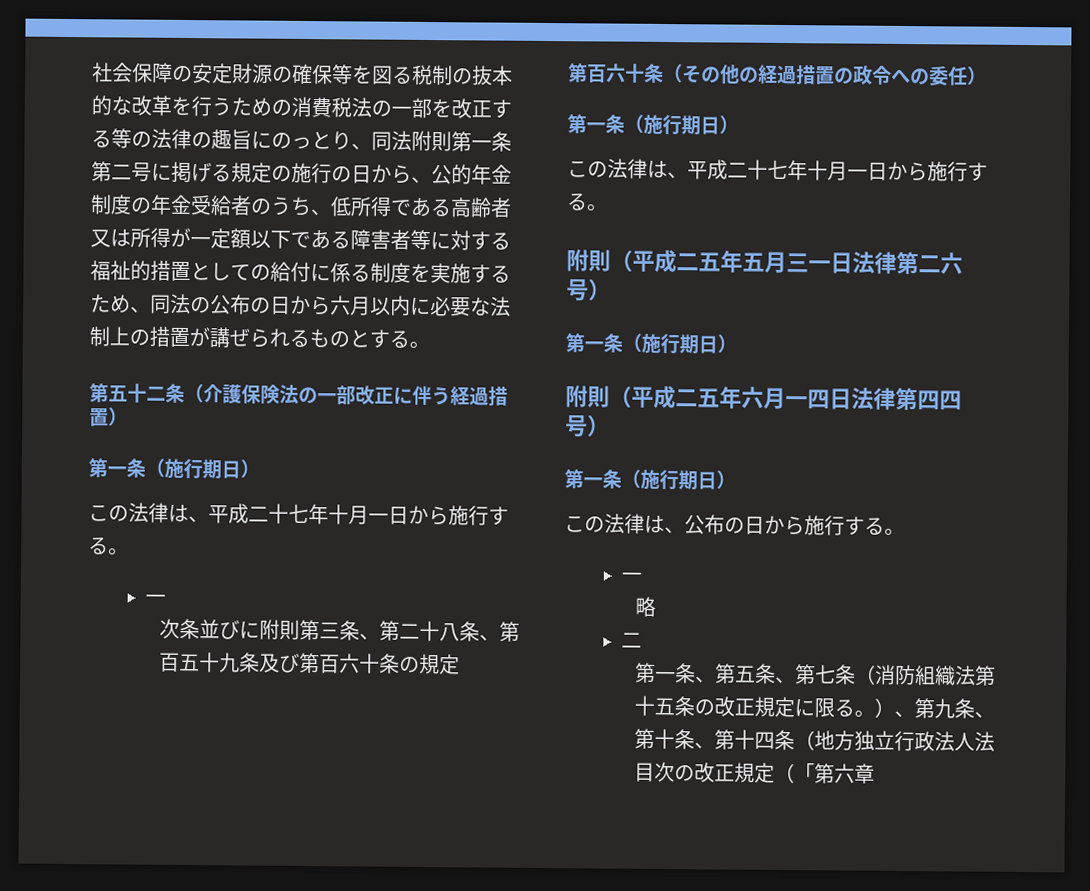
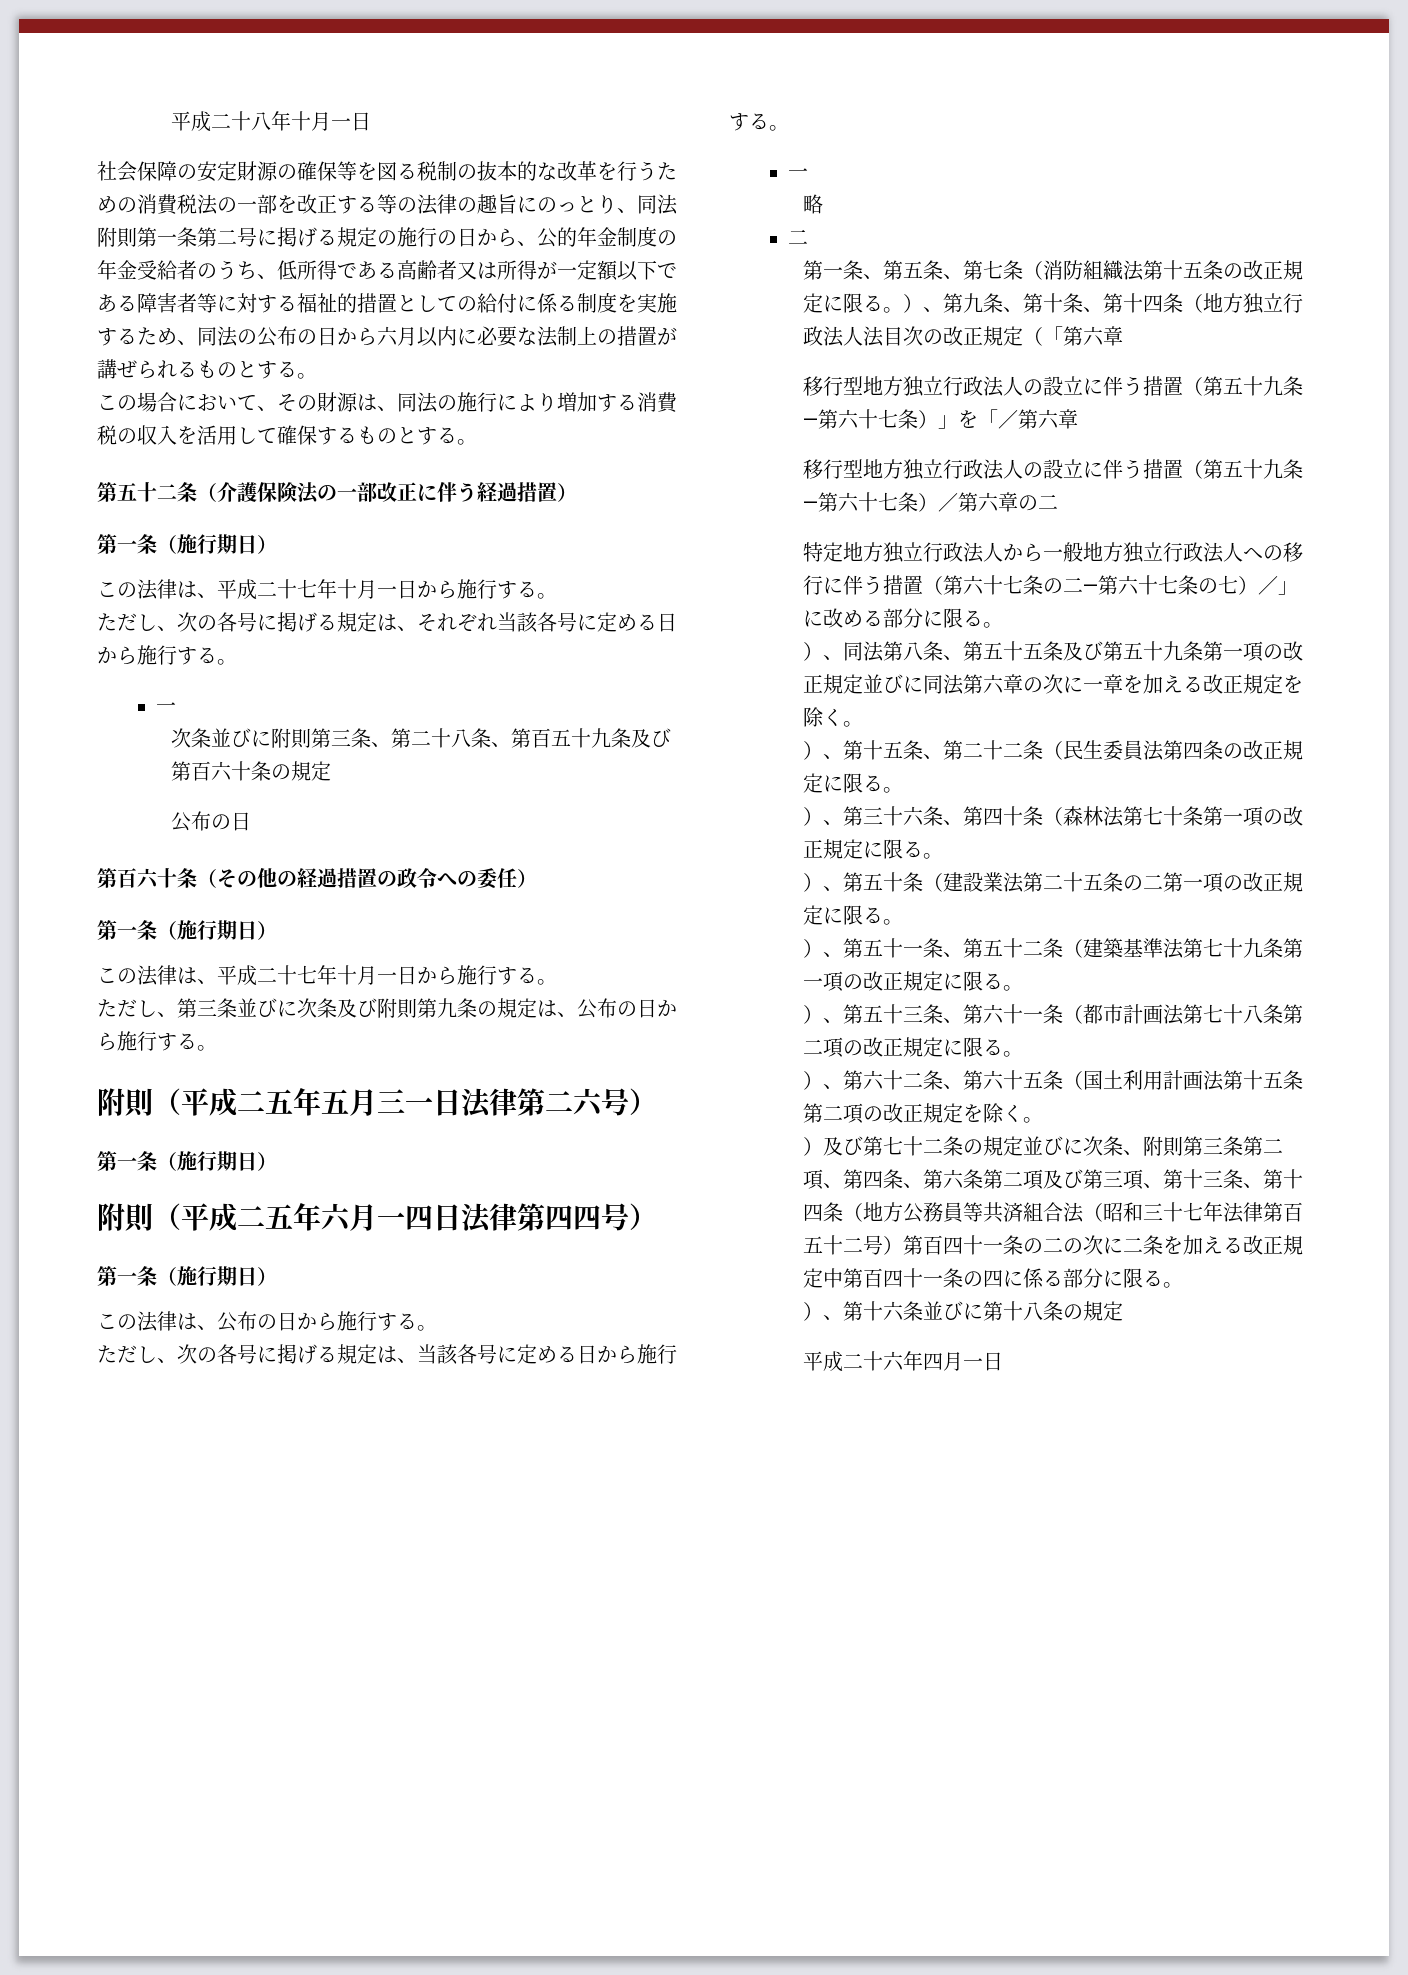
+ 平成二十八年十月一日
+ この場合において、その財源は、同法の施行により増加する消費税の収入を活用して確保するものとする。
+ ただし、次の各号に掲げる規定は、それぞれ当該各号に定める日から施行する。
  次条並びに附則第三条、第二十八条、第百五十九条及び第百六十条の規定
+ 公布の日
+ ただし、第三条並びに次条及び附則第九条の規定は、公布の日から施行する。
+ ただし、次の各号に掲げる規定は、当該各号に定める日から施行する。
+ 移行型地方独立行政法人の設立に伴う措置（第五十九条―第六十七条）」を「／第六章
+ 移行型地方独立行政法人の設立に伴う措置（第五十九条―第六十七条）／第六章の二
+ 特定地方独立行政法人から一般地方独立行政法人への移行に伴う措置（第六十七条の二―第六十七条の七）／」に改める部分に限る。
+ ）、同法第八条、第五十五条及び第五十九条第一項の改正規定並びに同法第六章の次に一章を加える改正規定を除く。
+ ）、第十五条、第二十二条（民生委員法第四条の改正規定に限る。
+ ）、第三十六条、第四十条（森林法第七十条第一項の改正規定に限る。
+ ）、第五十条（建設業法第二十五条の二第一項の改正規定に限る。
+ ）、第五十一条、第五十二条（建築基準法第七十九条第一項の改正規定に限る。
+ ）、第五十三条、第六十一条（都市計画法第七十八条第二項の改正規定に限る。
+ ）、第六十二条、第六十五条（国土利用計画法第十五条第二項の改正規定を除く。
+ ）及び第七十二条の規定並びに次条、附則第三条第二項、第四条、第六条第二項及び第三項、第十三条、第十四条（地方公務員等共済組合法（昭和三十七年法律第百五十二号）第百四十一条の二の次に二条を加える改正規定中第百四十一条の四に係る部分に限る。
+ ）、第十六条並びに第十八条の規定
+ 平成二十六年四月一日

